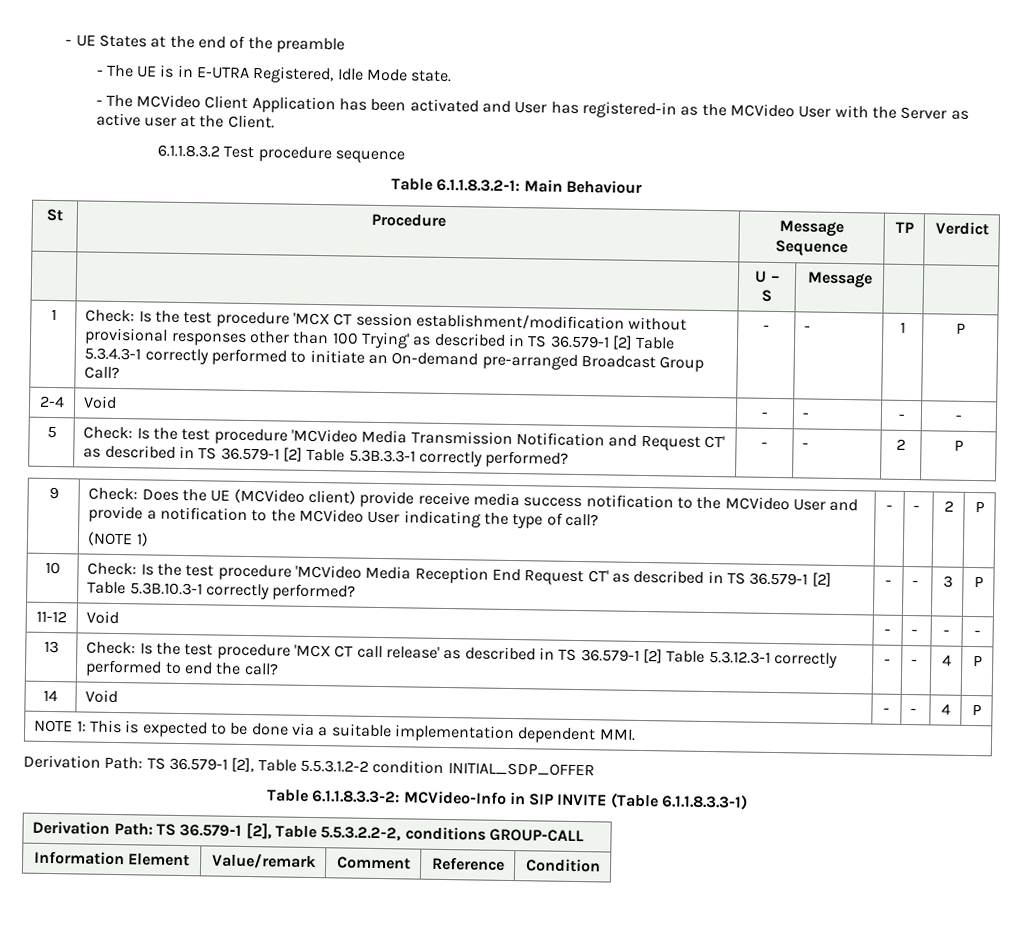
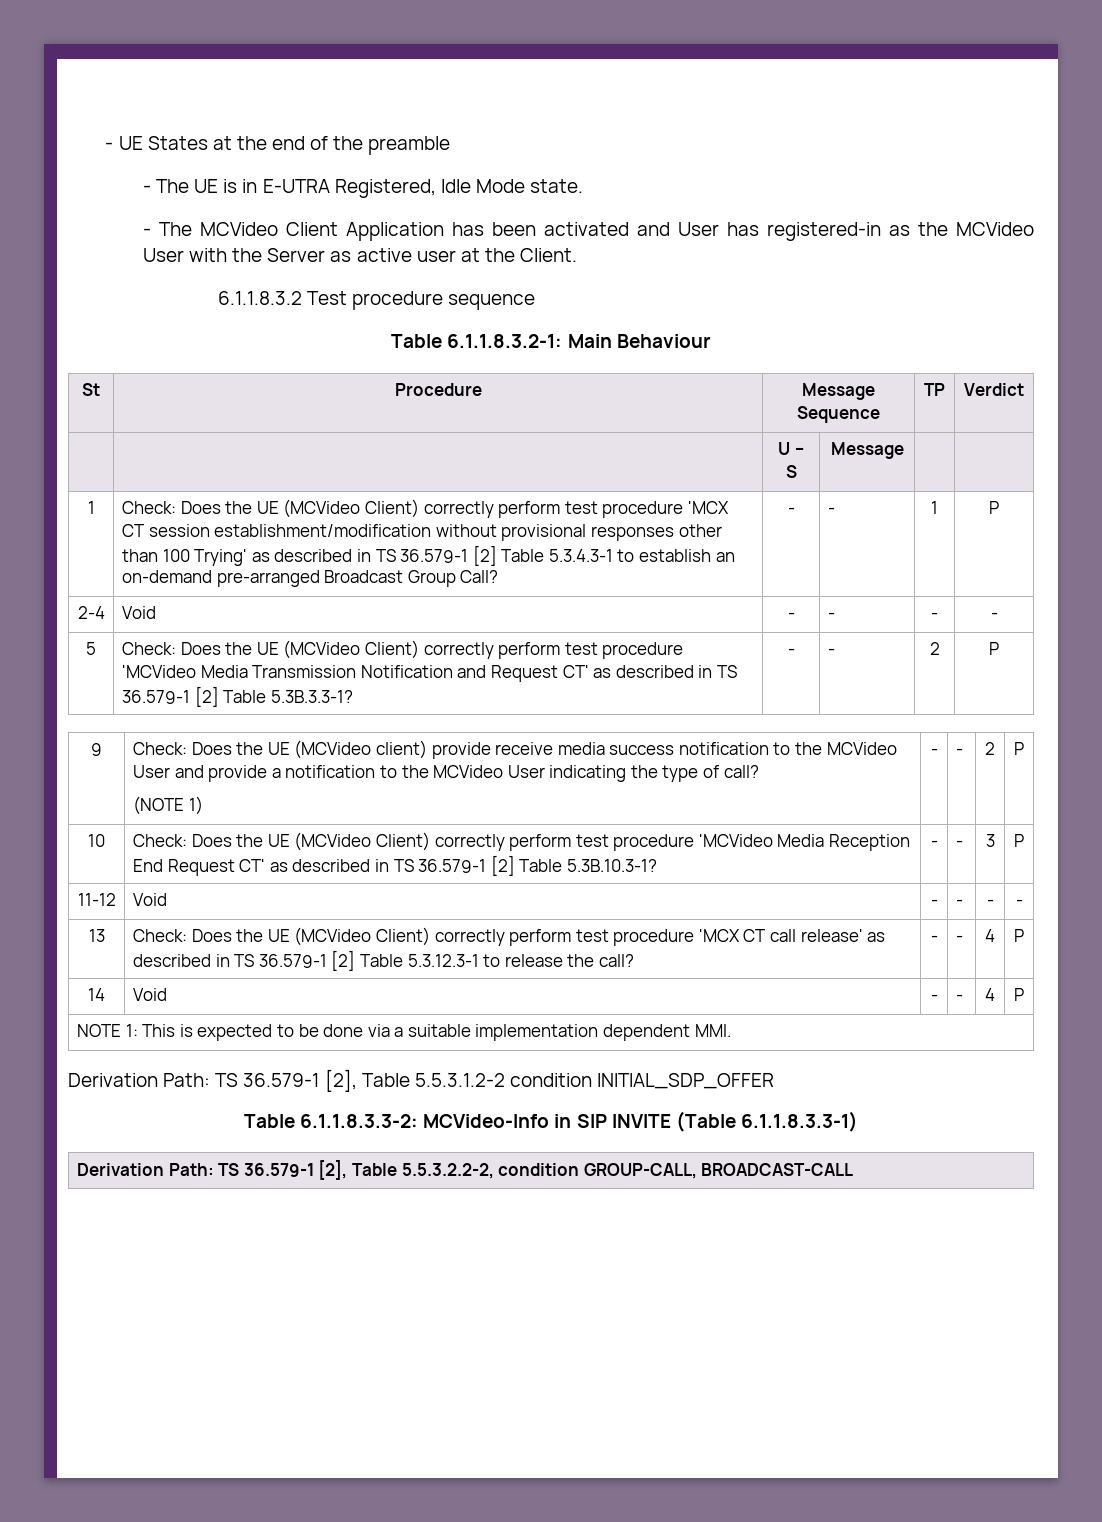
- Check: Is the test procedure 'MCX CT session establishment/modification without provisional responses other than 100 Trying' as described in TS 36.579-1 [2] Table 5.3.4.3-1 correctly performed to initiate an On-demand pre-arranged Broadcast Group Call?
+ Check: Does the UE (MCVideo Client) correctly perform test procedure 'MCX CT session establishment/modification without provisional responses other than 100 Trying' as described in TS 36.579-1 [2] Table 5.3.4.3-1 to establish an on-demand pre-arranged Broadcast Group Call?
- 5 | Check: Is the test procedure 'MCVideo Media Transmission Notification and Request CT' as described in TS 36.579-1 [2] Table 5.3B.3.3-1 correctly performed? | - | - | 2 | P
+ 5 | Check: Does the UE (MCVideo Client) correctly perform test procedure 'MCVideo Media Transmission Notification and Request CT' as described in TS 36.579-1 [2] Table 5.3B.3.3-1? | - | - | 2 | P
- 10 | Check: Is the test procedure 'MCVideo Media Reception End Request CT' as described in TS 36.579-1 [2] Table 5.3B.10.3-1 correctly performed? | - | - | 3 | P
+ 10 | Check: Does the UE (MCVideo Client) correctly perform test procedure 'MCVideo Media Reception End Request CT' as described in TS 36.579-1 [2] Table 5.3B.10.3-1? | - | - | 3 | P
- 13 | Check: Is the test procedure 'MCX CT call release' as described in TS 36.579-1 [2] Table 5.3.12.3-1 correctly performed to end the call? | - | - | 4 | P
+ 13 | Check: Does the UE (MCVideo Client) correctly perform test procedure 'MCX CT call release' as described in TS 36.579-1 [2] Table 5.3.12.3-1 to release the call? | - | - | 4 | P
- Derivation Path: TS 36.579-1 [2], Table 5.5.3.2.2-2, conditions GROUP-CALL
- Information Element | Value/remark | Comment | Reference | Condition
+ Derivation Path: TS 36.579-1 [2], Table 5.5.3.2.2-2, condition GROUP-CALL, BROADCAST-CALL

